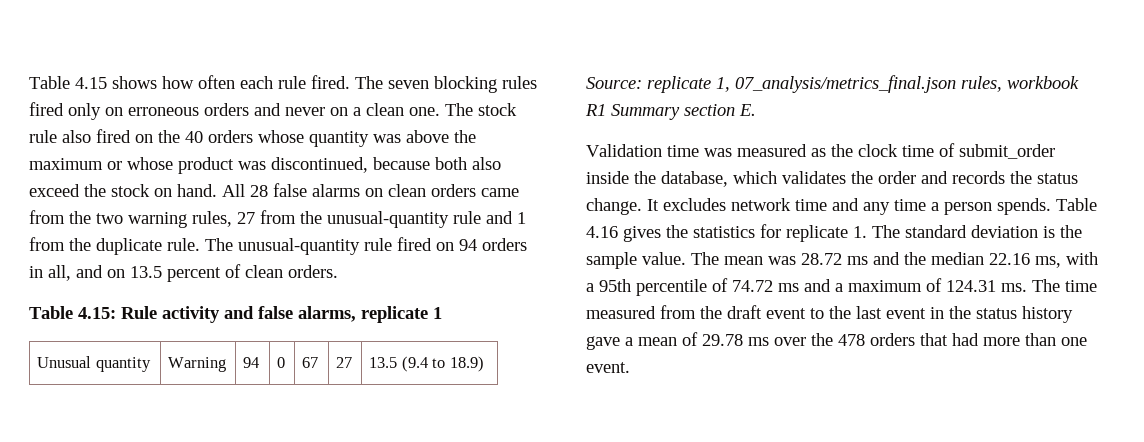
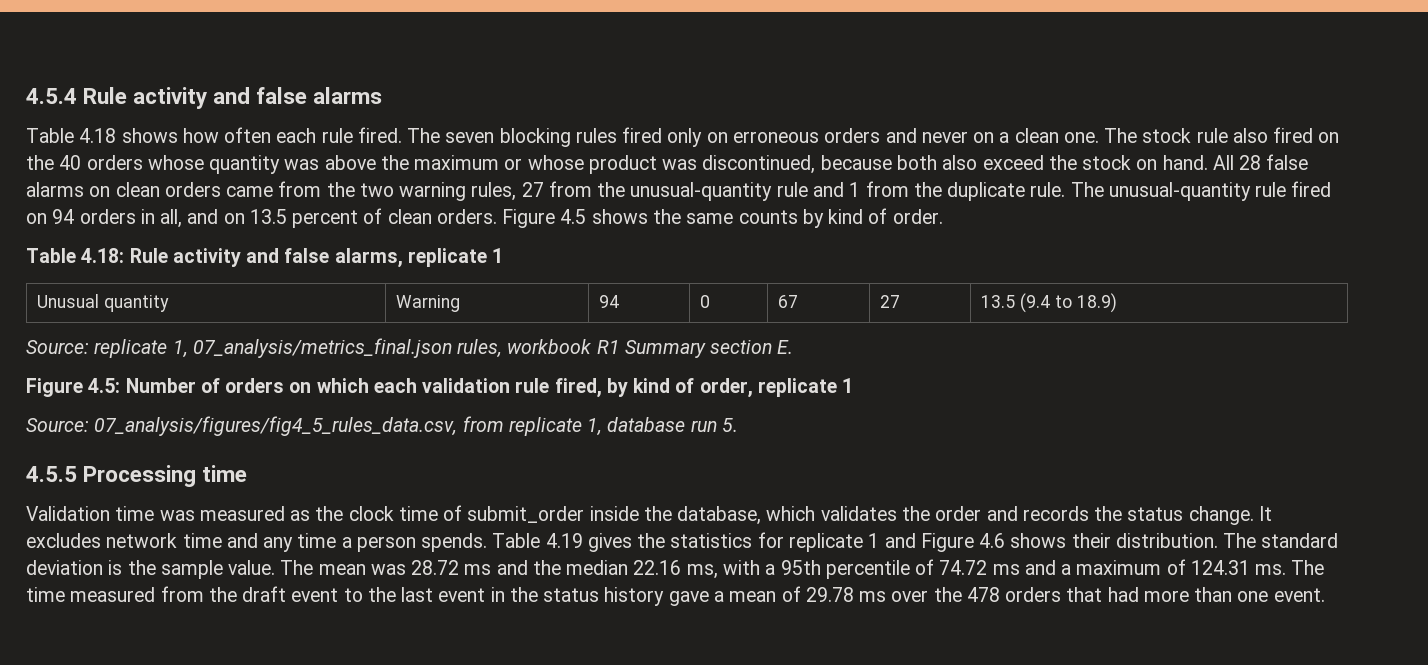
- Table 4.15 shows how often each rule fired.
+ 4.5.4 Rule activity and false alarms
+ Table 4.18 shows how often each rule fired.
- The unusual-quantity rule fired on 94 orders in all, and on 13.5 percent of clean orders.
- Table 4.15: Rule activity and false alarms, replicate 1
+ The unusual-quantity rule fired on 94 orders in all, and on 13.5 percent of clean orders. Figure 4.5 shows the same counts by kind of order.
+ Table 4.18: Rule activity and false alarms, replicate 1
+ Figure 4.5: Number of orders on which each validation rule fired, by kind of order, replicate 1
+ Source: 07_analysis/figures/fig4_5_rules_data.csv, from replicate 1, database run 5.
+ 4.5.5 Processing time
- Table 4.16 gives the statistics for replicate 1. The standard deviation is the sample value.
+ Table 4.19 gives the statistics for replicate 1 and Figure 4.6 shows their distribution. The standard deviation is the sample value.

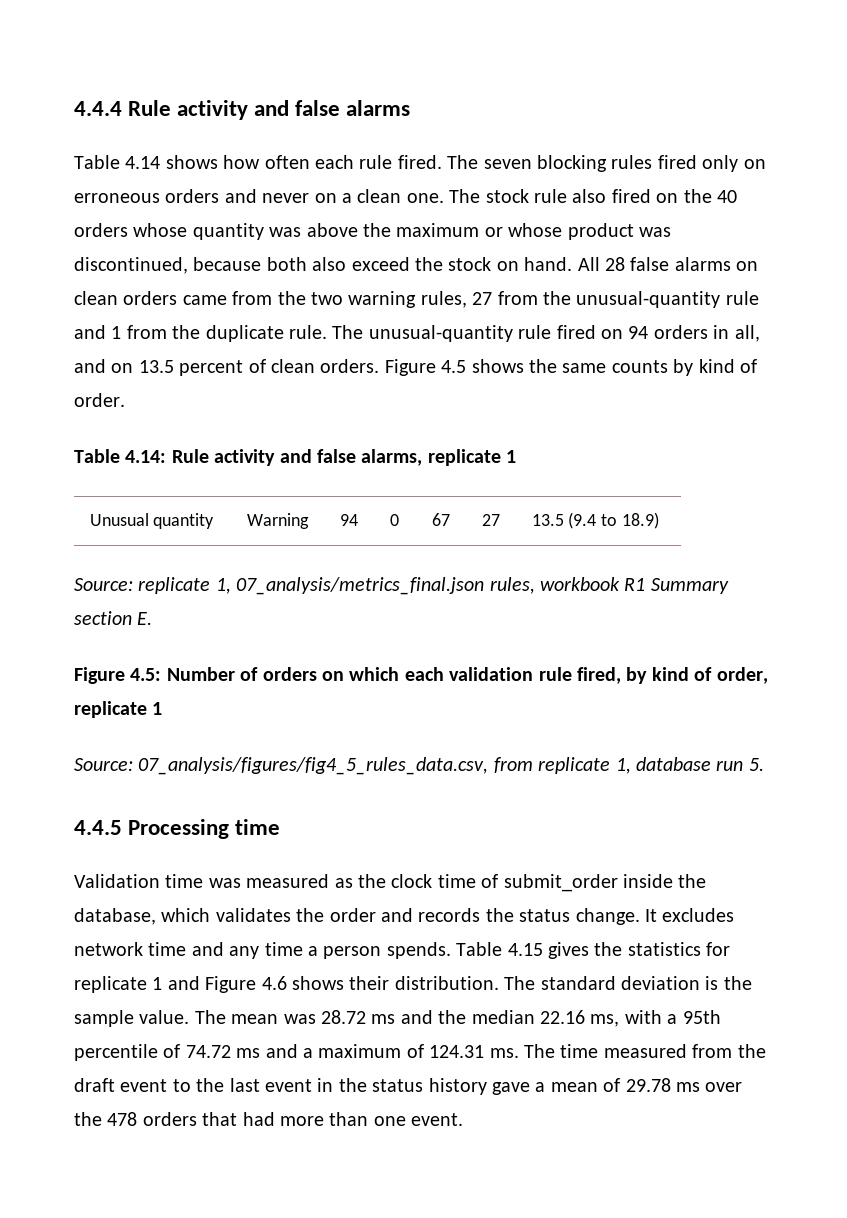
- 4.5.4 Rule activity and false alarms
+ 4.4.4 Rule activity and false alarms
- Table 4.18 shows how often each rule fired.
+ Table 4.14 shows how often each rule fired.
- Table 4.18: Rule activity and false alarms, replicate 1
+ Table 4.14: Rule activity and false alarms, replicate 1
- 4.5.5 Processing time
+ 4.4.5 Processing time
- Table 4.19 gives the statistics for replicate 1 and Figure 4.6 shows their distribution.
+ Table 4.15 gives the statistics for replicate 1 and Figure 4.6 shows their distribution.

